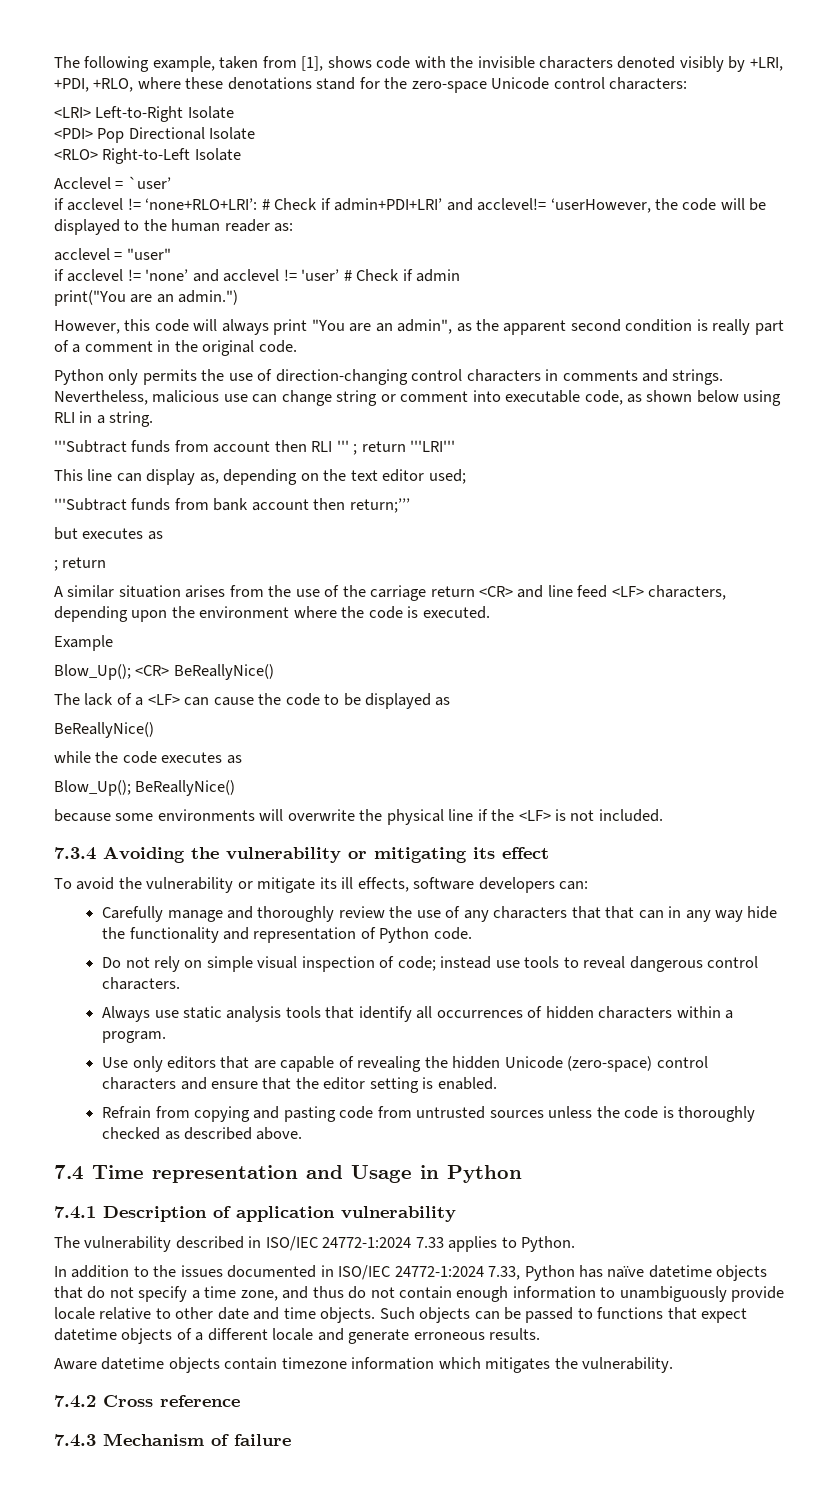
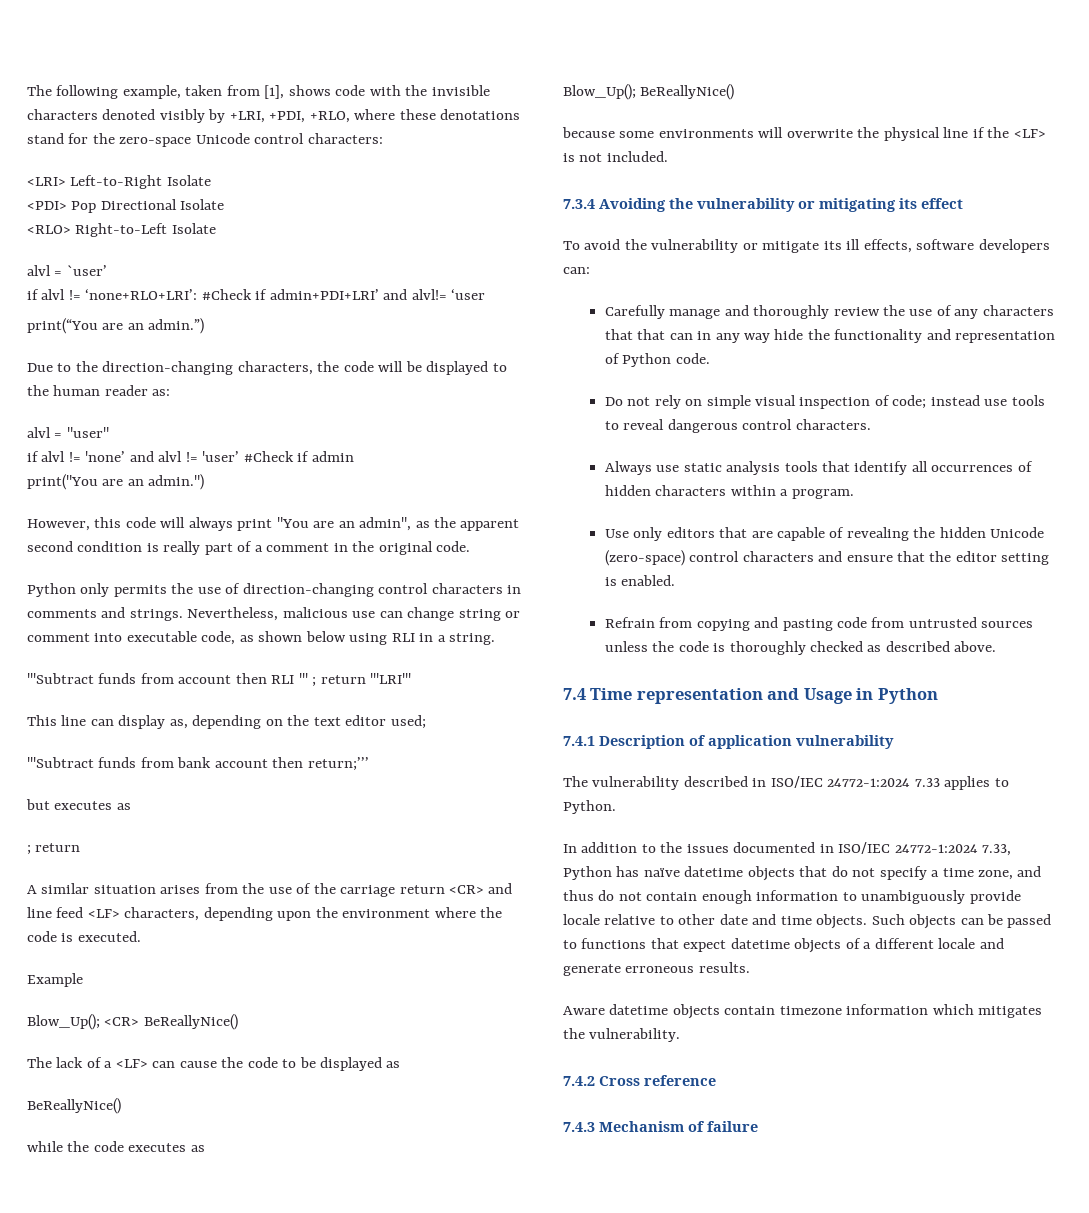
- Acclevel = `user’
+ alvl = `user’
- if acclevel != ‘none+RLO+LRI’: # Check if admin+PDI+LRI’ and acclevel!= ‘userHowever, the code will be displayed to the human reader as:
+ if alvl != ‘none+RLO+LRI’: #Check if admin+PDI+LRI’ and alvl!= ‘user
+ print(“You are an admin.”)
+ Due to the direction-changing characters, the code will be displayed to the human reader as:
- acclevel = "user"
+ alvl = "user"
- if acclevel != 'none’ and acclevel != 'user’ # Check if admin
+ if alvl != 'none’ and alvl != 'user’ #Check if admin

